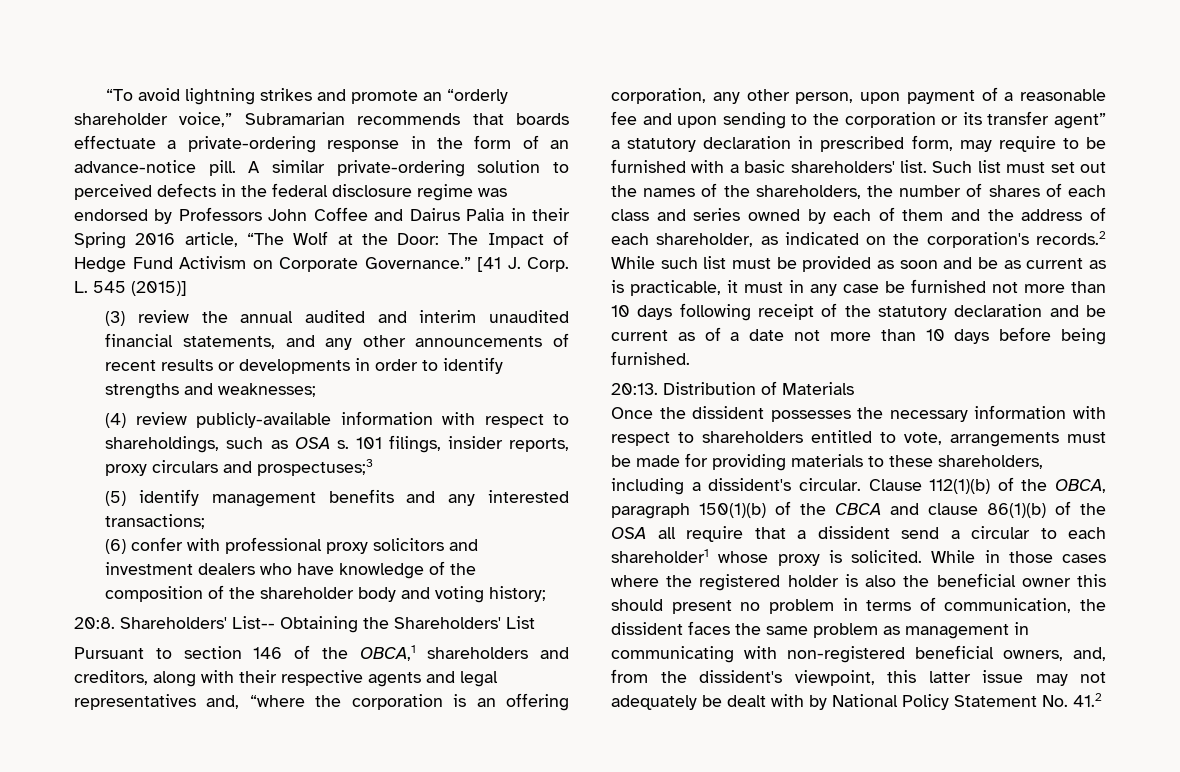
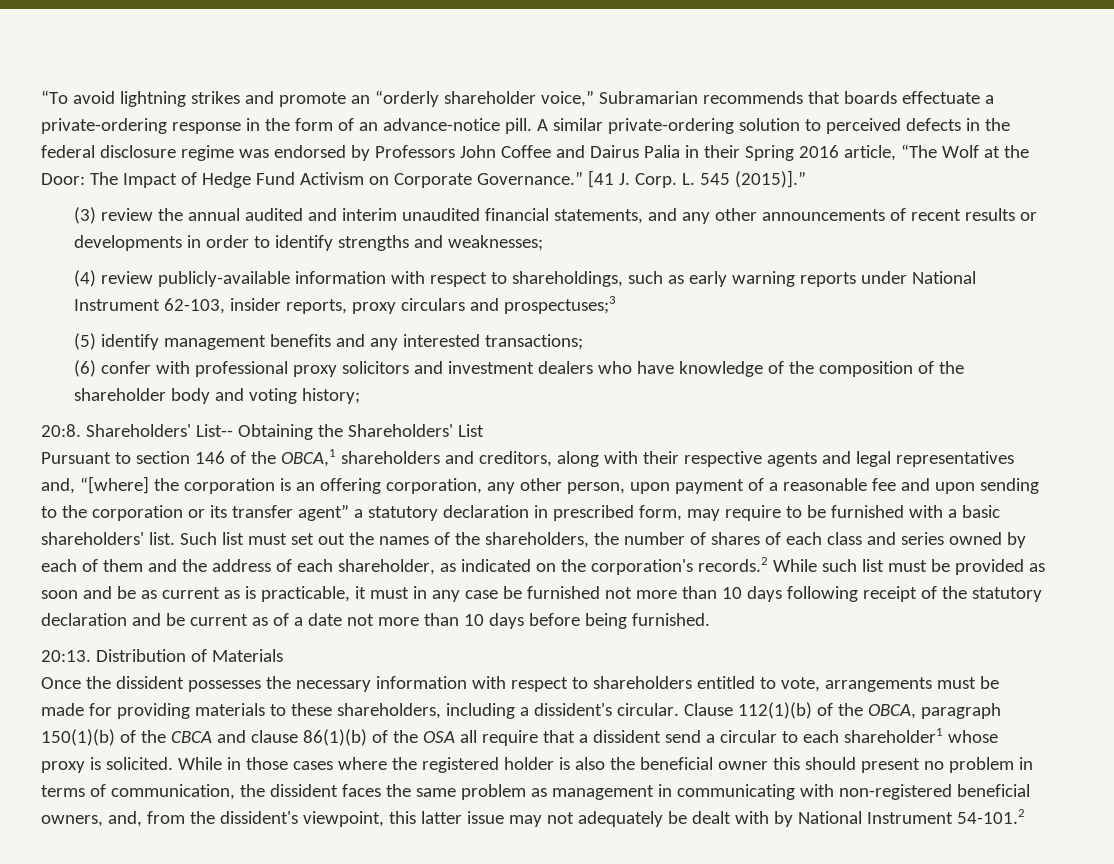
- L. 545 (2015)]
+ L. 545 (2015)].”
- (4) review publicly-available information with respect to shareholdings, such as OSA s. 101 filings, insider reports, proxy circulars and prospectuses;3
+ (4) review publicly-available information with respect to shareholdings, such as early warning reports under National Instrument 62-103, insider reports, proxy circulars and prospectuses;3
- Pursuant to section 146 of the OBCA,1 shareholders and creditors, along with their respective agents and legal representatives and, “where the corporation is an offering corporation, any other person, upon payment of a reasonable fee and upon sending to the corporation or its transfer agent” a statutory declaration in prescribed form, may require to be furnished with a basic shareholders' list.
+ Pursuant to section 146 of the OBCA,1 shareholders and creditors, along with their respective agents and legal representatives and, “[where] the corporation is an offering corporation, any other person, upon payment of a reasonable fee and upon sending to the corporation or its transfer agent” a statutory declaration in prescribed form, may require to be furnished with a basic shareholders' list.
- While in those cases where the registered holder is also the beneficial owner this should present no problem in terms of communication, the dissident faces the same problem as management in communicating with non-registered beneficial owners, and, from the dissident's viewpoint, this latter issue may not adequately be dealt with by National Policy Statement No. 41.2
+ While in those cases where the registered holder is also the beneficial owner this should present no problem in terms of communication, the dissident faces the same problem as management in communicating with non-registered beneficial owners, and, from the dissident's viewpoint, this latter issue may not adequately be dealt with by National Instrument 54-101.2

